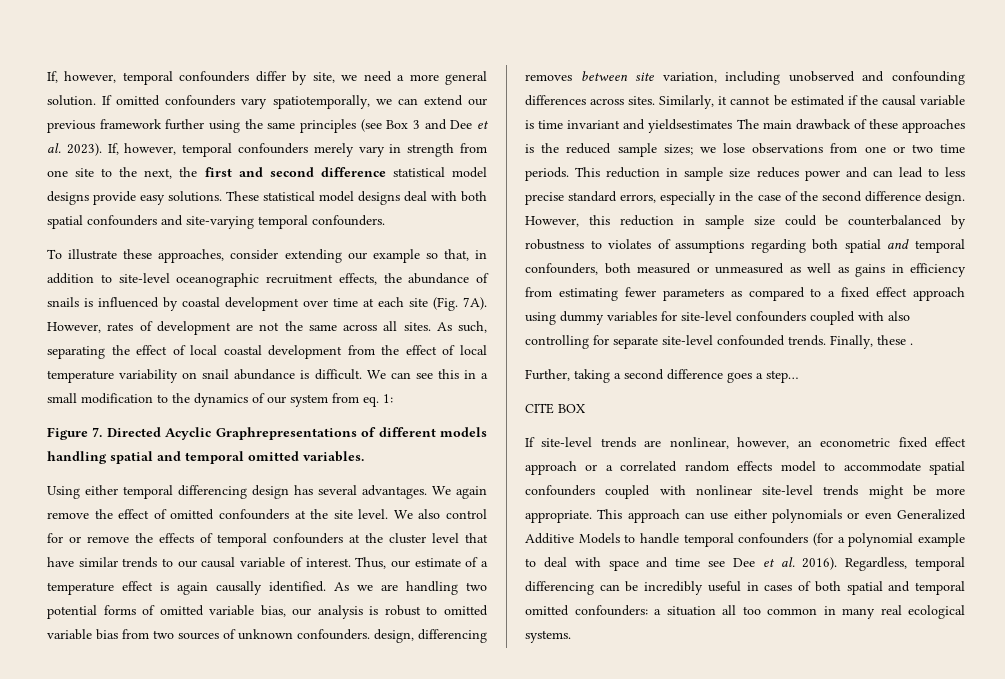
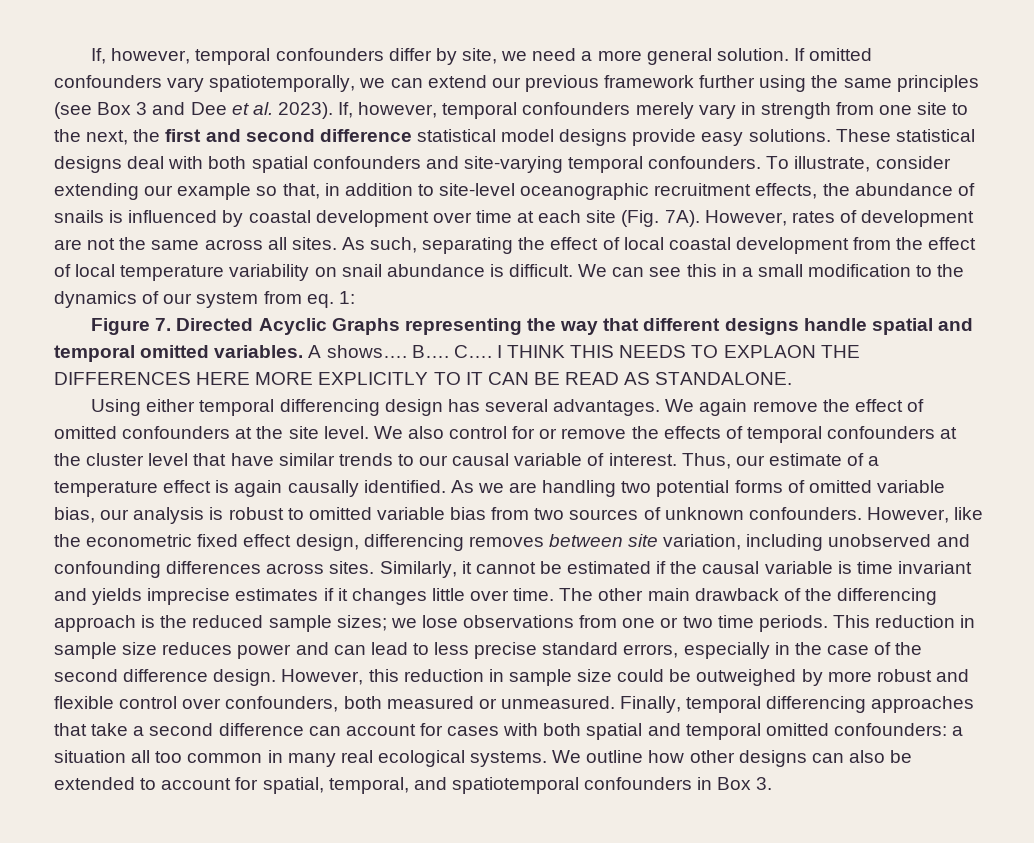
- These statistical model designs deal with both spatial confounders and site-varying temporal confounders.
- To illustrate these approaches, consider extending our example so that, in addition to site-level oceanographic recruitment effects, the abundance of snails is influenced by coastal development over time at each site (Fig. 7A).
+ These statistical designs deal with both spatial confounders and site-varying temporal confounders. To illustrate, consider extending our example so that, in addition to site-level oceanographic recruitment effects, the abundance of snails is influenced by coastal development over time at each site (Fig. 7A).
- Figure 7. Directed Acyclic Graphrepresentations of different models handling spatial and temporal omitted variables.
+ Figure 7. Directed Acyclic Graphs representing the way that different designs handle spatial and temporal omitted variables. A shows…. B…. C…. I THINK THIS NEEDS TO EXPLAON THE DIFFERENCES HERE MORE EXPLICITLY TO IT CAN BE READ AS STANDALONE.
- As we are handling two potential forms of omitted variable bias, our analysis is robust to omitted variable bias from two sources of unknown confounders. design, differencing removes between site variation, including unobserved and confounding differences across sites.
+ As we are handling two potential forms of omitted variable bias, our analysis is robust to omitted variable bias from two sources of unknown confounders. However, like the econometric fixed effect design, differencing removes between site variation, including unobserved and confounding differences across sites.
- Similarly, it cannot be estimated if the causal variable is time invariant and yieldsestimates The main drawback of these approaches is the reduced sample sizes; we lose observations from one or two time periods.
+ Similarly, it cannot be estimated if the causal variable is time invariant and yields imprecise estimates if it changes little over time. The other main drawback of the differencing approach is the reduced sample sizes; we lose observations from one or two time periods.
- However, this reduction in sample size could be counterbalanced by robustness to violates of assumptions regarding both spatial and temporal confounders, both measured or unmeasured as well as gains in efficiency from estimating fewer parameters as compared to a fixed effect approach using dummy variables for site-level confounders coupled with also controlling for separate site-level confounded trends. Finally, these .
- Further, taking a second difference goes a step…
- CITE BOX
- If site-level trends are nonlinear, however, an econometric fixed effect approach or a correlated random effects model to accommodate spatial confounders coupled with nonlinear site-level trends might be more appropriate. This approach can use either polynomials or even Generalized Additive Models to handle temporal confounders (for a polynomial example to deal with space and time see Dee et al. 2016). Regardless, temporal differencing can be incredibly useful in cases of both spatial and temporal omitted confounders: a situation all too common in many real ecological systems.
+ However, this reduction in sample size could be outweighed by more robust and flexible control over confounders, both measured or unmeasured. Finally, temporal differencing approaches that take a second difference can account for cases with both spatial and temporal omitted confounders: a situation all too common in many real ecological systems.
+ We outline how other designs can also be extended to account for spatial, temporal, and spatiotemporal confounders in Box 3.

